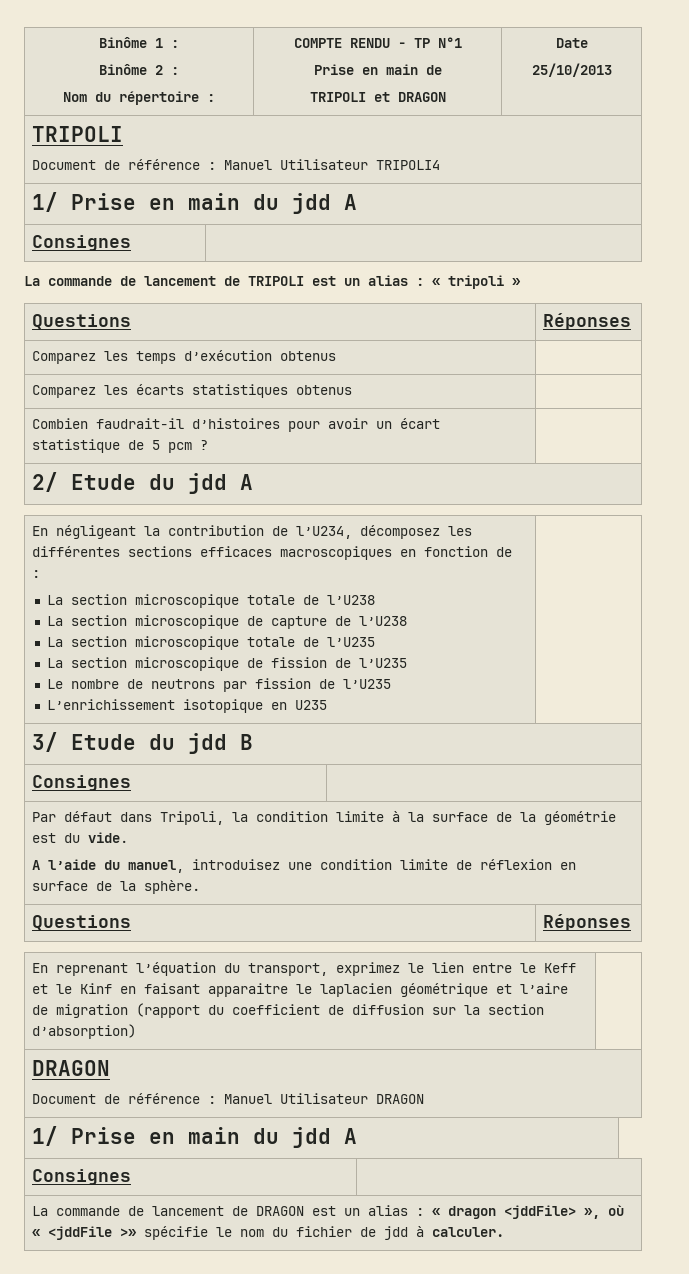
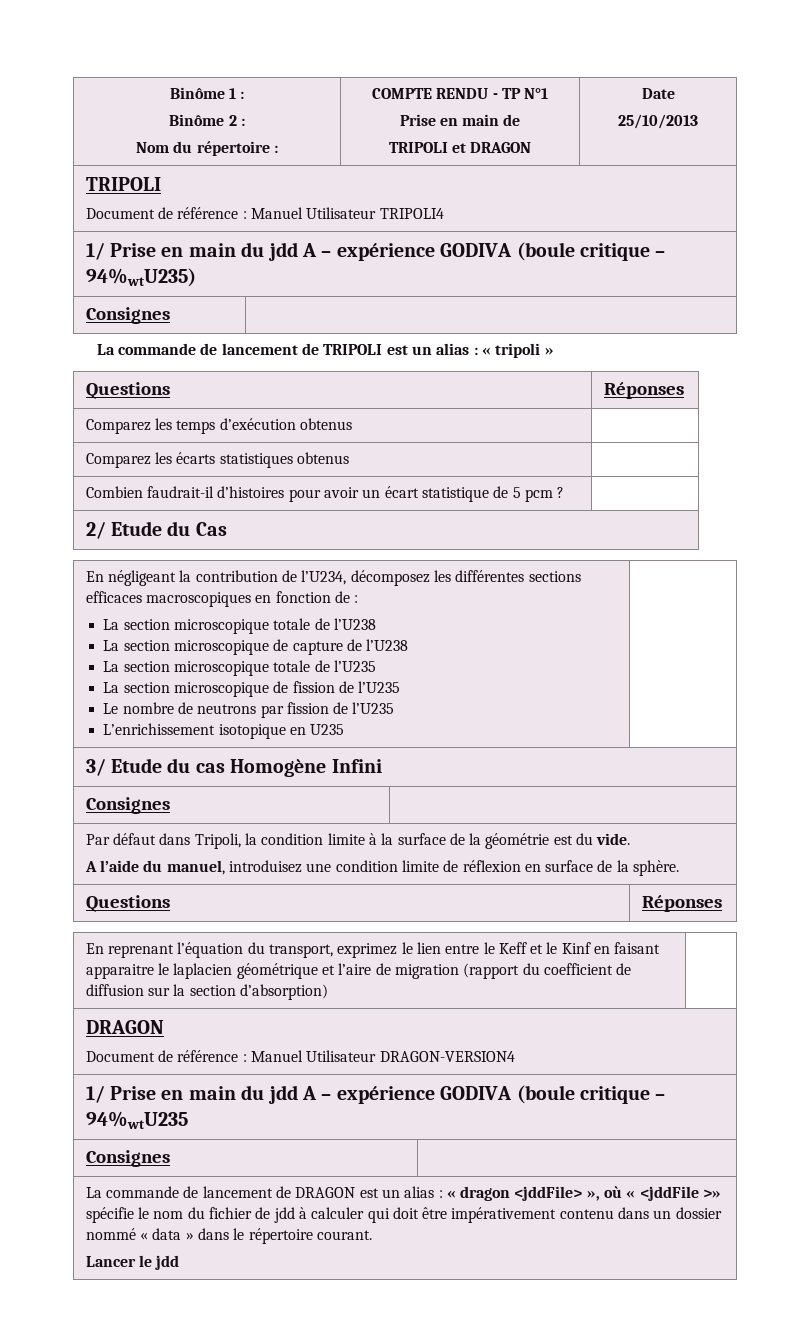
  Binôme 1 :
  Binôme 2 :
  Nom du répertoire : | COMPTE RENDU - TP N°1
  Prise en main de
  TRIPOLI et DRAGON | Date
  25/10/2013
  TRIPOLI
  Document de référence : Manuel Utilisateur TRIPOLI4
- 1/ Prise en main du jdd A
+ 1/ Prise en main du jdd A – expérience GODIVA (boule critique – 94%wtU235)
- 2/ Etude du jdd A
+ 2/ Etude du Cas
- 3/ Etude du jdd B
+ 3/ Etude du cas Homogène Infini
  En reprenant l’équation du transport, exprimez le lien entre le Keff et le Kinf en faisant apparaitre le laplacien géométrique et l’aire de migration (rapport du coefficient de diffusion sur la section d’absorption) |
  DRAGON
- Document de référence : Manuel Utilisateur DRAGON
- 1/ Prise en main du jdd A
+ Document de référence : Manuel Utilisateur DRAGON-VERSION4
+ 1/ Prise en main du jdd A – expérience GODIVA (boule critique – 94%wtU235
- La commande de lancement de DRAGON est un alias : « dragon <jddFile> », où « <jddFile >» spécifie le nom du fichier de jdd à calculer.
+ La commande de lancement de DRAGON est un alias : « dragon <jddFile> », où « <jddFile >» spécifie le nom du fichier de jdd à calculer qui doit être impérativement contenu dans un dossier nommé « data » dans le répertoire courant.
+ Lancer le jdd

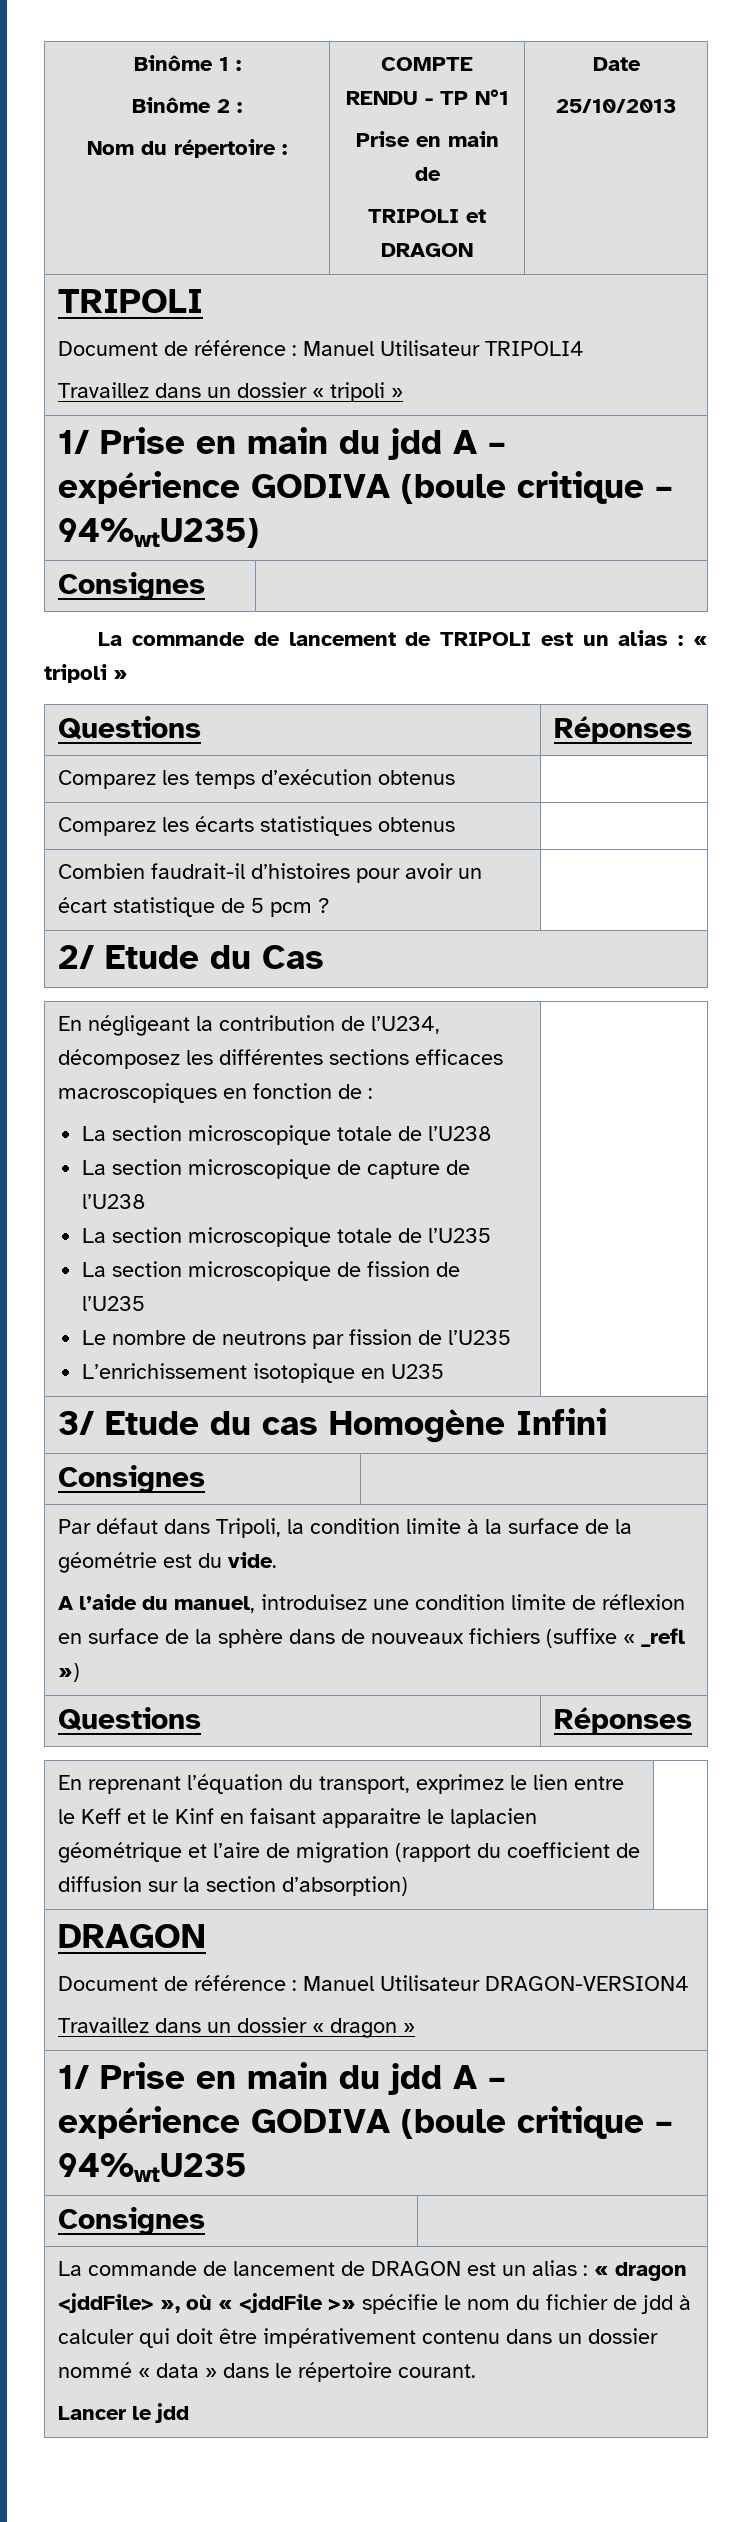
  Binôme 1 :
  Binôme 2 :
  Nom du répertoire : | COMPTE RENDU - TP N°1
  Prise en main de
  TRIPOLI et DRAGON | Date
  25/10/2013
  TRIPOLI
  Document de référence : Manuel Utilisateur TRIPOLI4
+ Travaillez dans un dossier « tripoli »
  Par défaut dans Tripoli, la condition limite à la surface de la géométrie est du vide.
- A l’aide du manuel, introduisez une condition limite de réflexion en surface de la sphère.
+ A l’aide du manuel, introduisez une condition limite de réflexion en surface de la sphère dans de nouveaux fichiers (suffixe « _refl »)
  En reprenant l’équation du transport, exprimez le lien entre le Keff et le Kinf en faisant apparaitre le laplacien géométrique et l’aire de migration (rapport du coefficient de diffusion sur la section d’absorption) |
  DRAGON
  Document de référence : Manuel Utilisateur DRAGON-VERSION4
+ Travaillez dans un dossier « dragon »

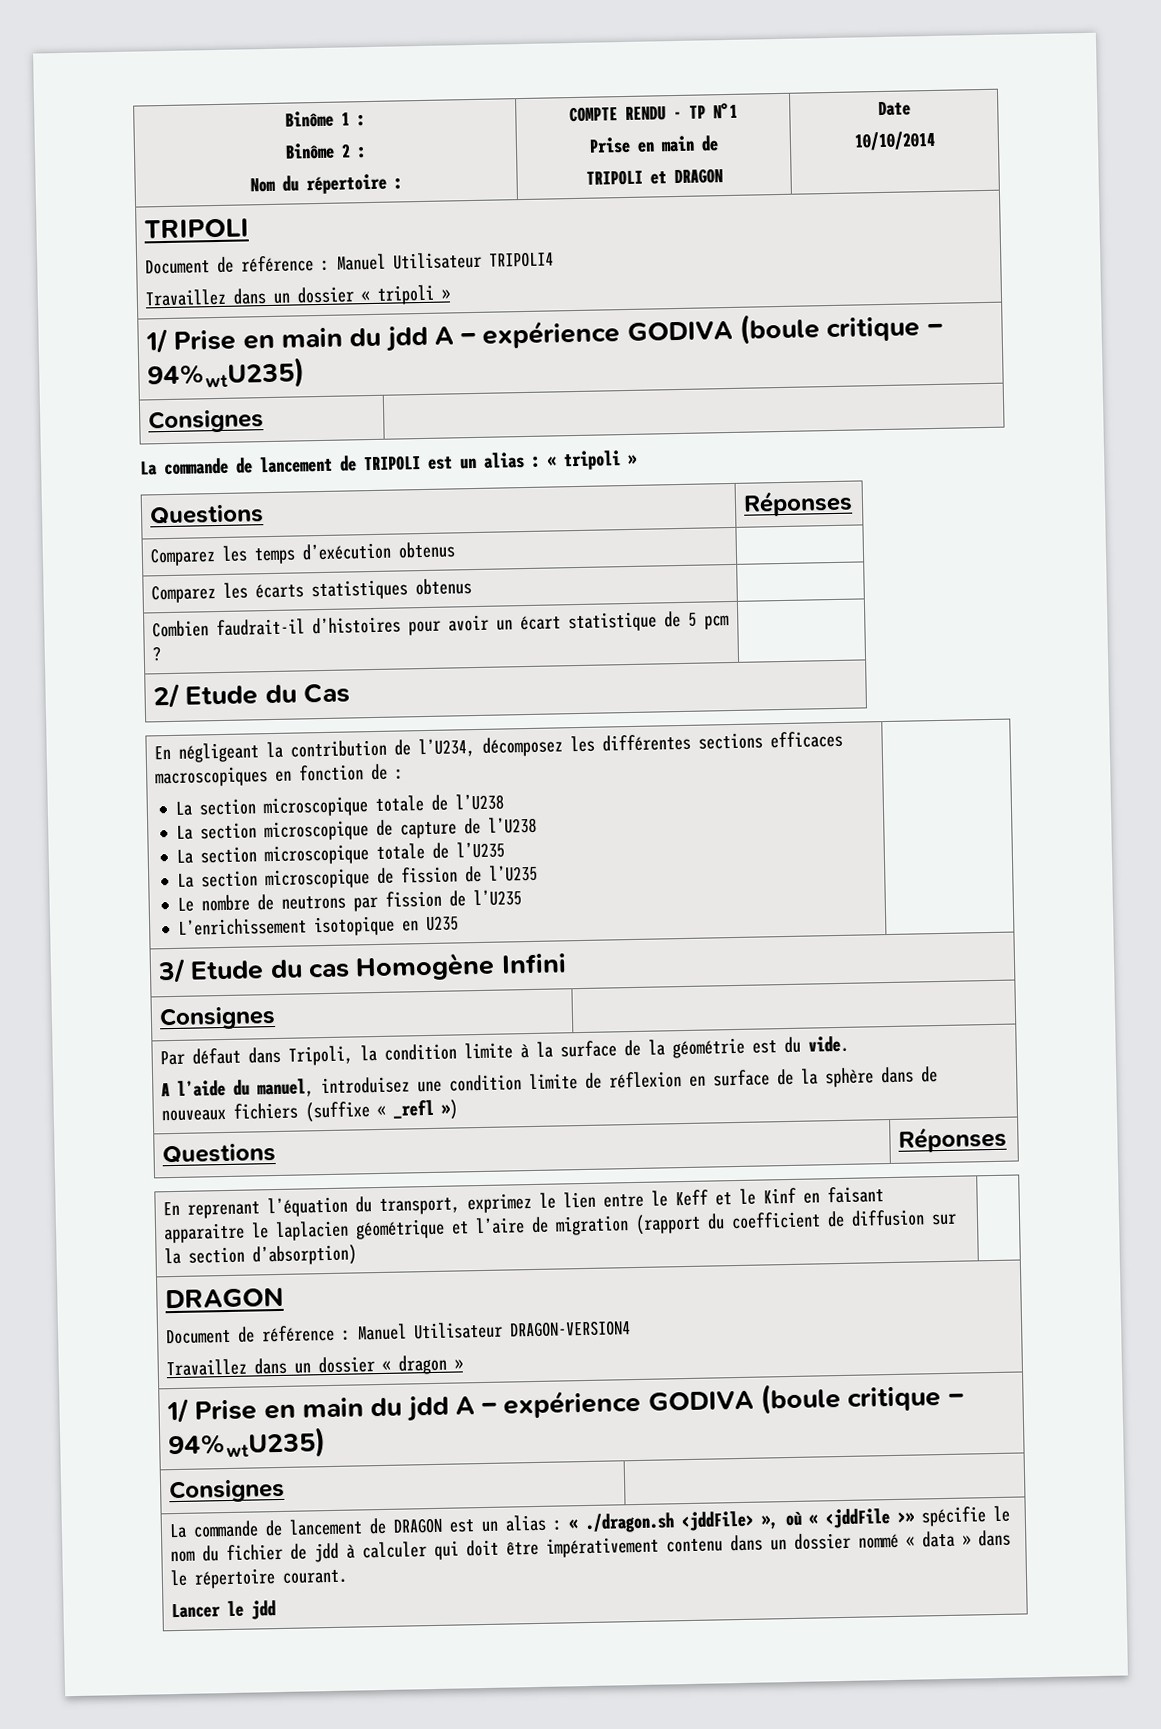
  Binôme 1 :
  Binôme 2 :
  Nom du répertoire : | COMPTE RENDU - TP N°1
  Prise en main de
  TRIPOLI et DRAGON | Date
- 25/10/2013
+ 10/10/2014
  En reprenant l’équation du transport, exprimez le lien entre le Keff et le Kinf en faisant apparaitre le laplacien géométrique et l’aire de migration (rapport du coefficient de diffusion sur la section d’absorption) |
  DRAGON
  Document de référence : Manuel Utilisateur DRAGON-VERSION4
  Travaillez dans un dossier « dragon »
- 1/ Prise en main du jdd A – expérience GODIVA (boule critique – 94%wtU235
+ 1/ Prise en main du jdd A – expérience GODIVA (boule critique – 94%wtU235)
- La commande de lancement de DRAGON est un alias : « dragon <jddFile> », où « <jddFile >» spécifie le nom du fichier de jdd à calculer qui doit être impérativement contenu dans un dossier nommé « data » dans le répertoire courant.
+ La commande de lancement de DRAGON est un alias : « ./dragon.sh <jddFile> », où « <jddFile >» spécifie le nom du fichier de jdd à calculer qui doit être impérativement contenu dans un dossier nommé « data » dans le répertoire courant.

